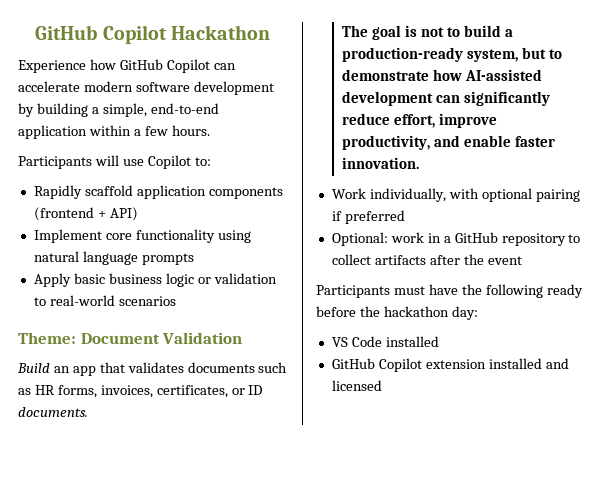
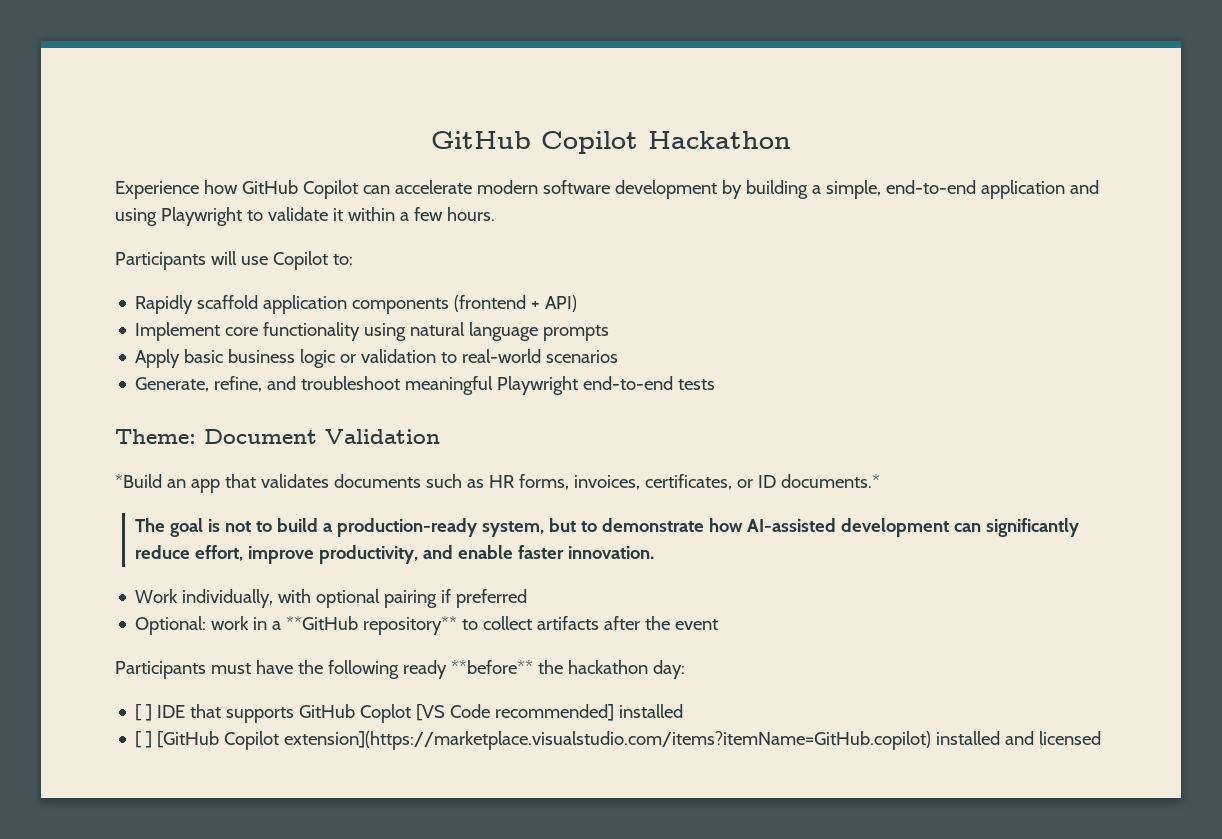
- Experience how GitHub Copilot can accelerate modern software development by building a simple, end-to-end application within a few hours.
+ Experience how GitHub Copilot can accelerate modern software development by building a simple, end-to-end application and using Playwright to validate it within a few hours.
+ Generate, refine, and troubleshoot meaningful Playwright end-to-end tests
- Build an app that validates documents such as HR forms, invoices, certificates, or ID documents.
+ *Build an app that validates documents such as HR forms, invoices, certificates, or ID documents.*
- Optional: work in a GitHub repository to collect artifacts after the event
+ Optional: work in a **GitHub repository** to collect artifacts after the event
- Participants must have the following ready before the hackathon day:
+ Participants must have the following ready **before** the hackathon day:
- VS Code installed
- GitHub Copilot extension installed and licensed
+ [ ] IDE that supports GitHub Coplot [VS Code recommended] installed
+ [ ] [GitHub Copilot extension](https://marketplace.visualstudio.com/items?itemName=GitHub.copilot) installed and licensed

